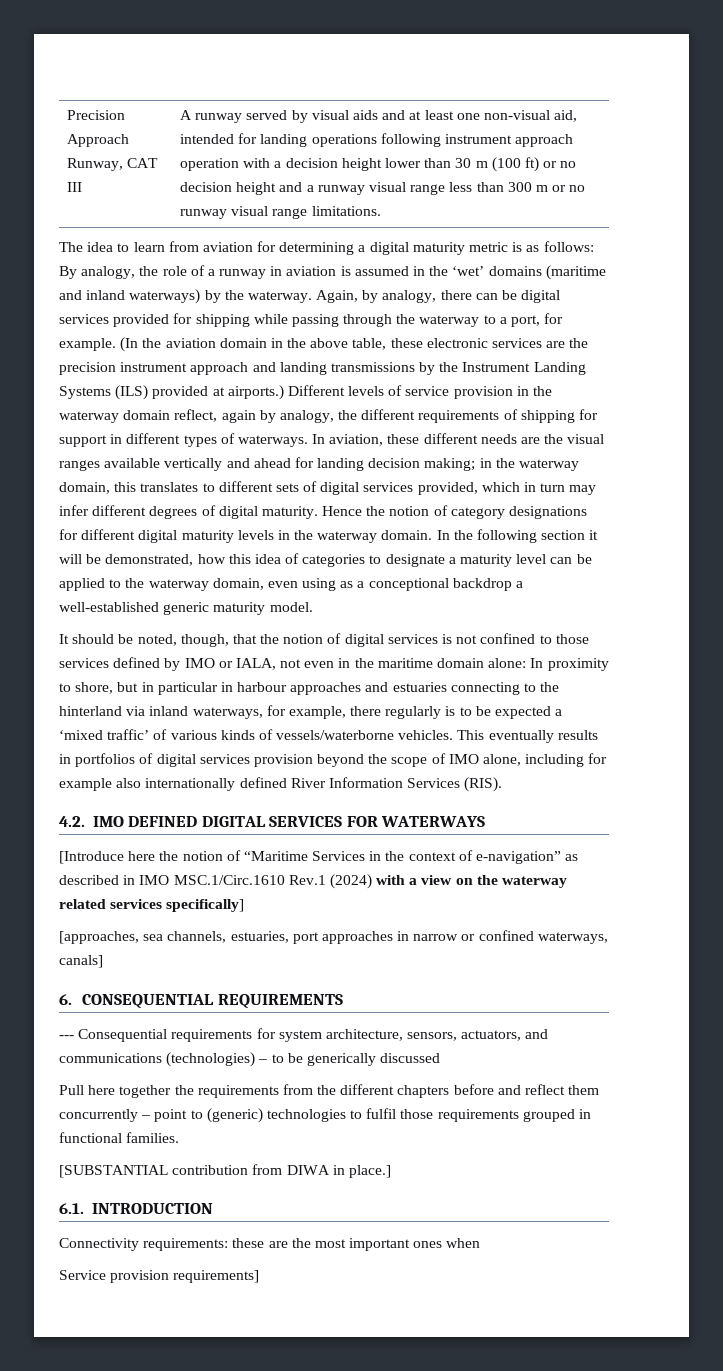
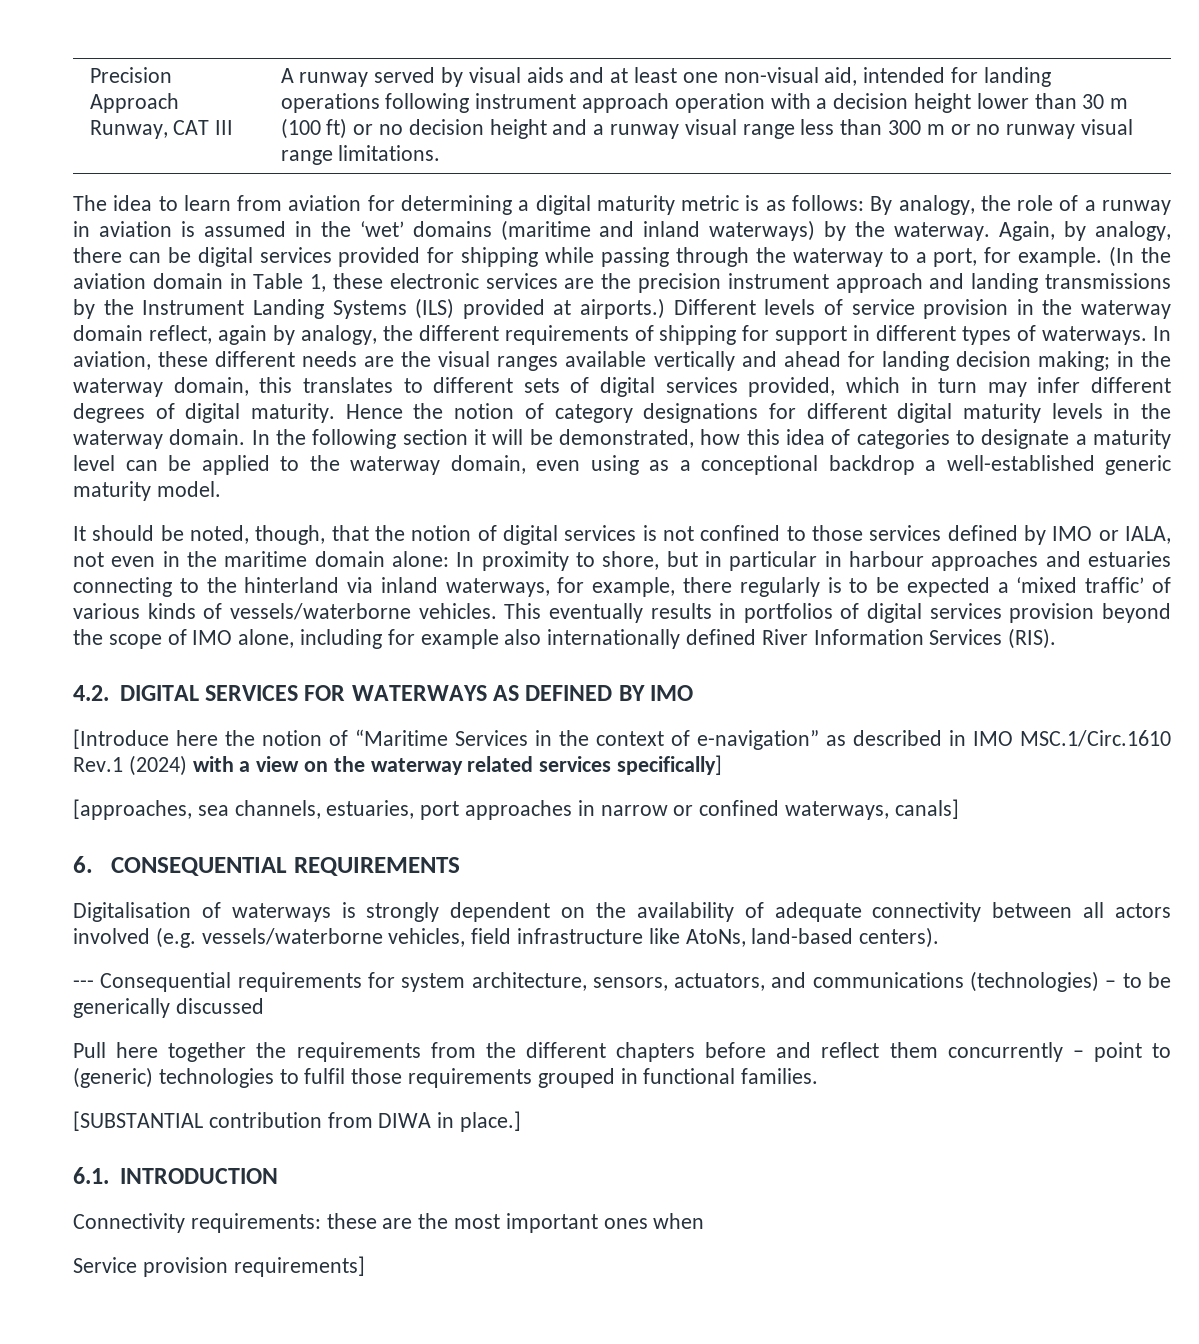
- (In the aviation domain in the above table, these electronic services are the precision instrument approach and landing transmissions by the Instrument Landing Systems (ILS) provided at airports.)
+ (In the aviation domain in Table 1, these electronic services are the precision instrument approach and landing transmissions by the Instrument Landing Systems (ILS) provided at airports.)
- 4.2. IMO DEFINED DIGITAL SERVICES FOR WATERWAYS
+ 4.2. DIGITAL SERVICES FOR WATERWAYS AS DEFINED BY IMO
+ Digitalisation of waterways is strongly dependent on the availability of adequate connectivity between all actors involved (e.g. vessels/waterborne vehicles, field infrastructure like AtoNs, land-based centers).

